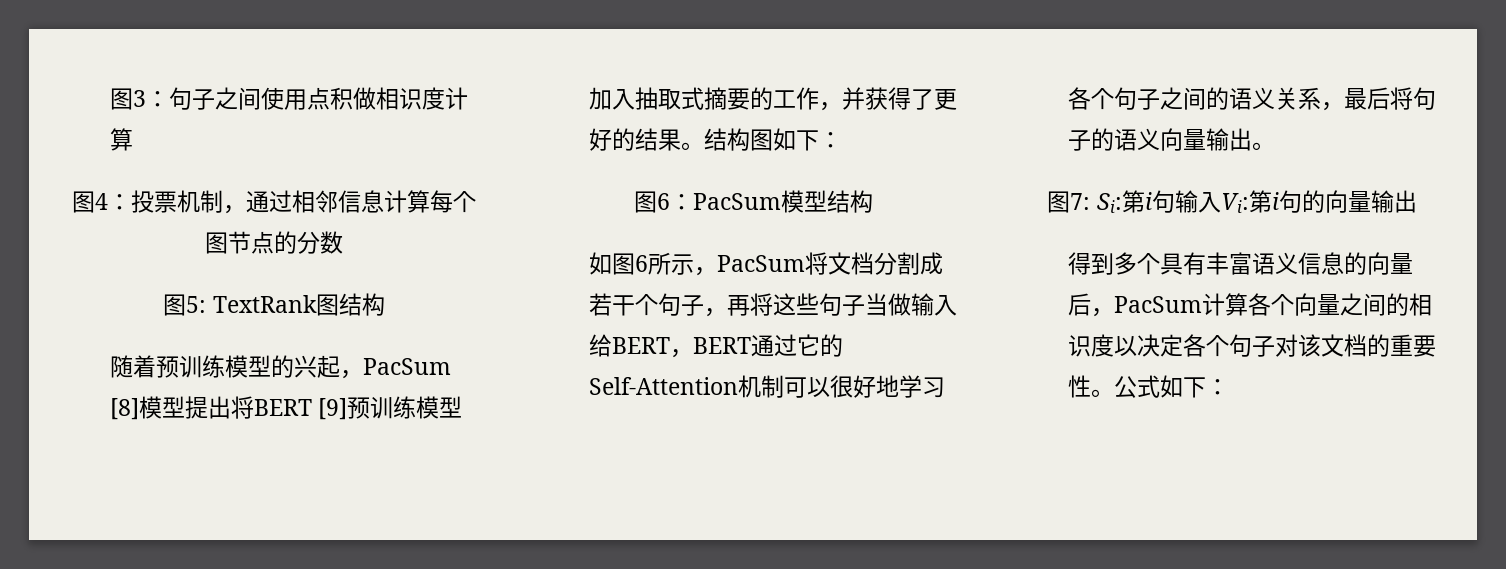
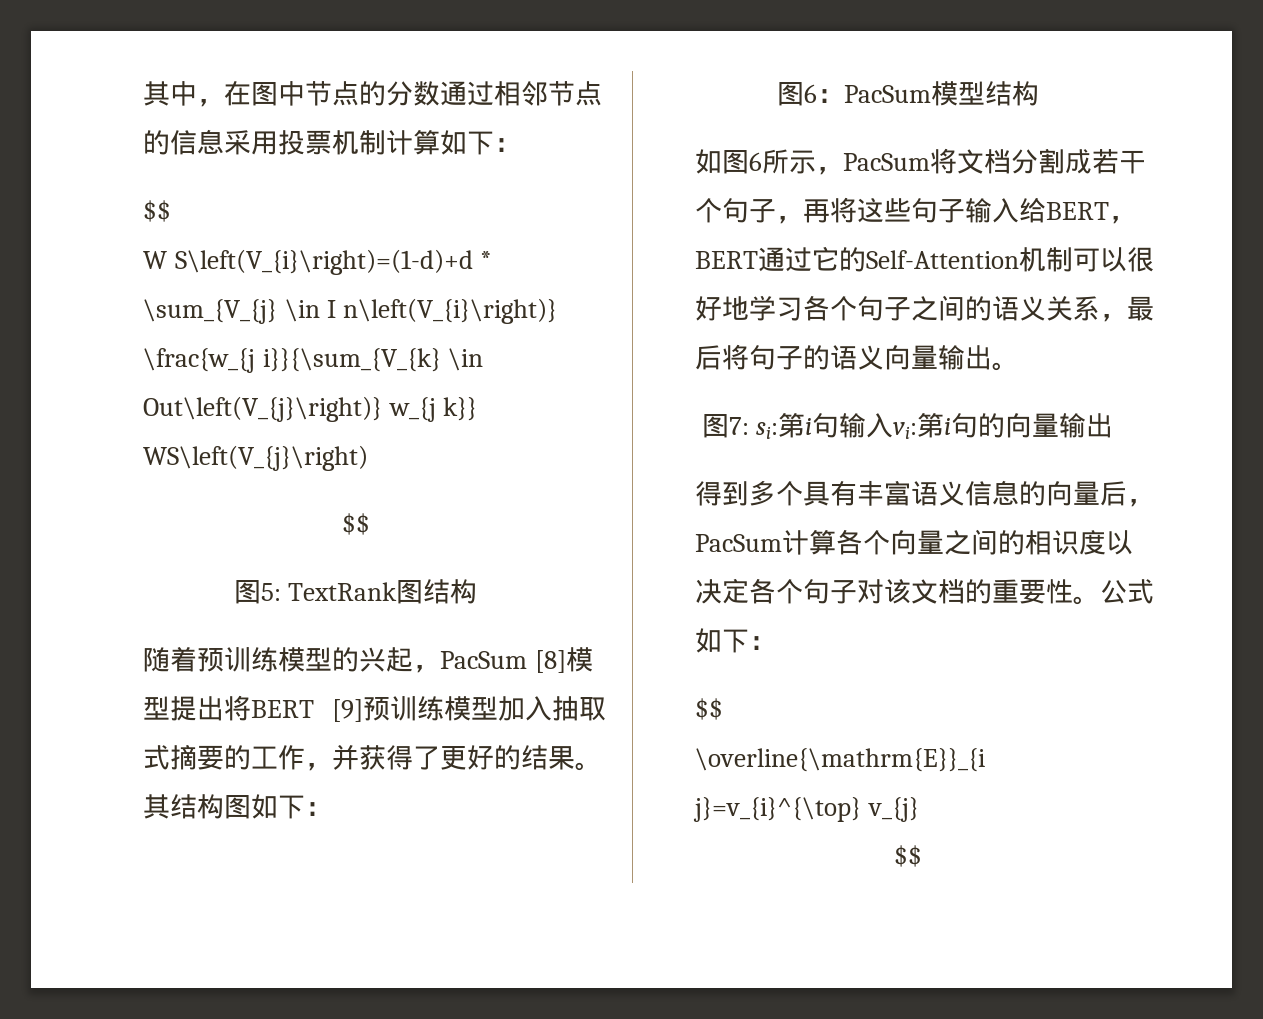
- 图3：句子之间使用点积做相识度计算
- 图4：投票机制，通过相邻信息计算每个图节点的分数
+ 其中，在图中节点的分数通过相邻节点的信息采用投票机制计算如下：
+ $$
+ W S\left(V_{i}\right)=(1-d)+d * \sum_{V_{j} \in I n\left(V_{i}\right)} \frac{w_{j i}}{\sum_{V_{k} \in Out\left(V_{j}\right)} w_{j k}} WS\left(V_{j}\right)
+ $$
- 结构图如下：
+ 其结构图如下：
- 如图6所示，PacSum将文档分割成若干个句子，再将这些句子当做输入给BERT，BERT通过它的Self-Attention机制可以很好地学习各个句子之间的语义关系，最后将句子的语义向量输出。
+ 如图6所示，PacSum将文档分割成若干个句子，再将这些句子输入给BERT，BERT通过它的Self-Attention机制可以很好地学习各个句子之间的语义关系，最后将句子的语义向量输出。
- 图7: Si:第i句输入Vi:第i句的向量输出
+ 图7: si:第i句输入vi:第i句的向量输出
  公式如下：
+ $$
+ \overline{\mathrm{E}}_{i j}=v_{i}^{\top} v_{j}
+ $$

